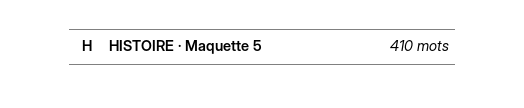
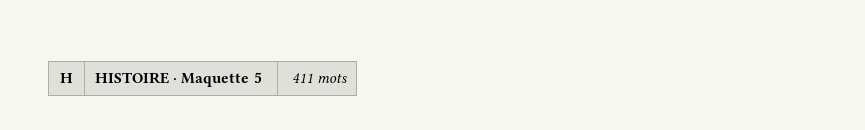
- H | HISTOIRE · Maquette 5 | 410 mots
+ H | HISTOIRE · Maquette 5 | 411 mots

